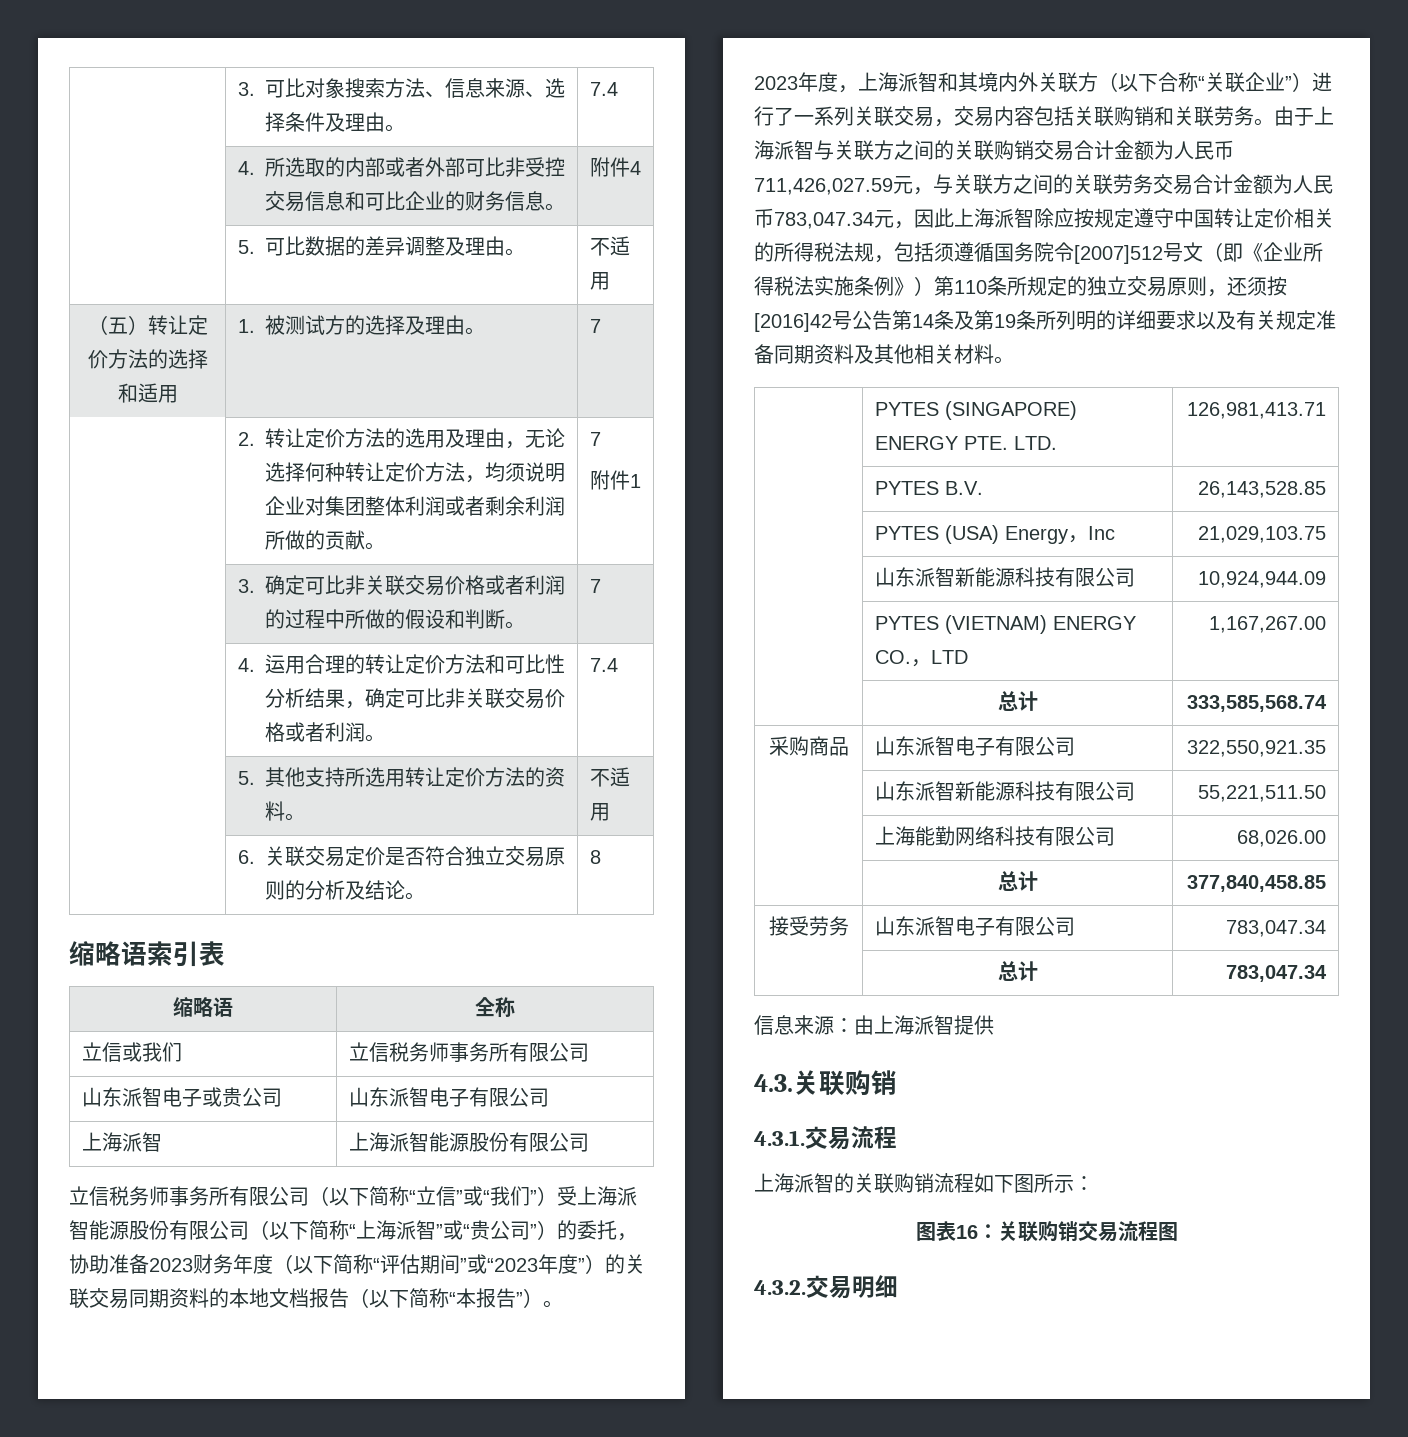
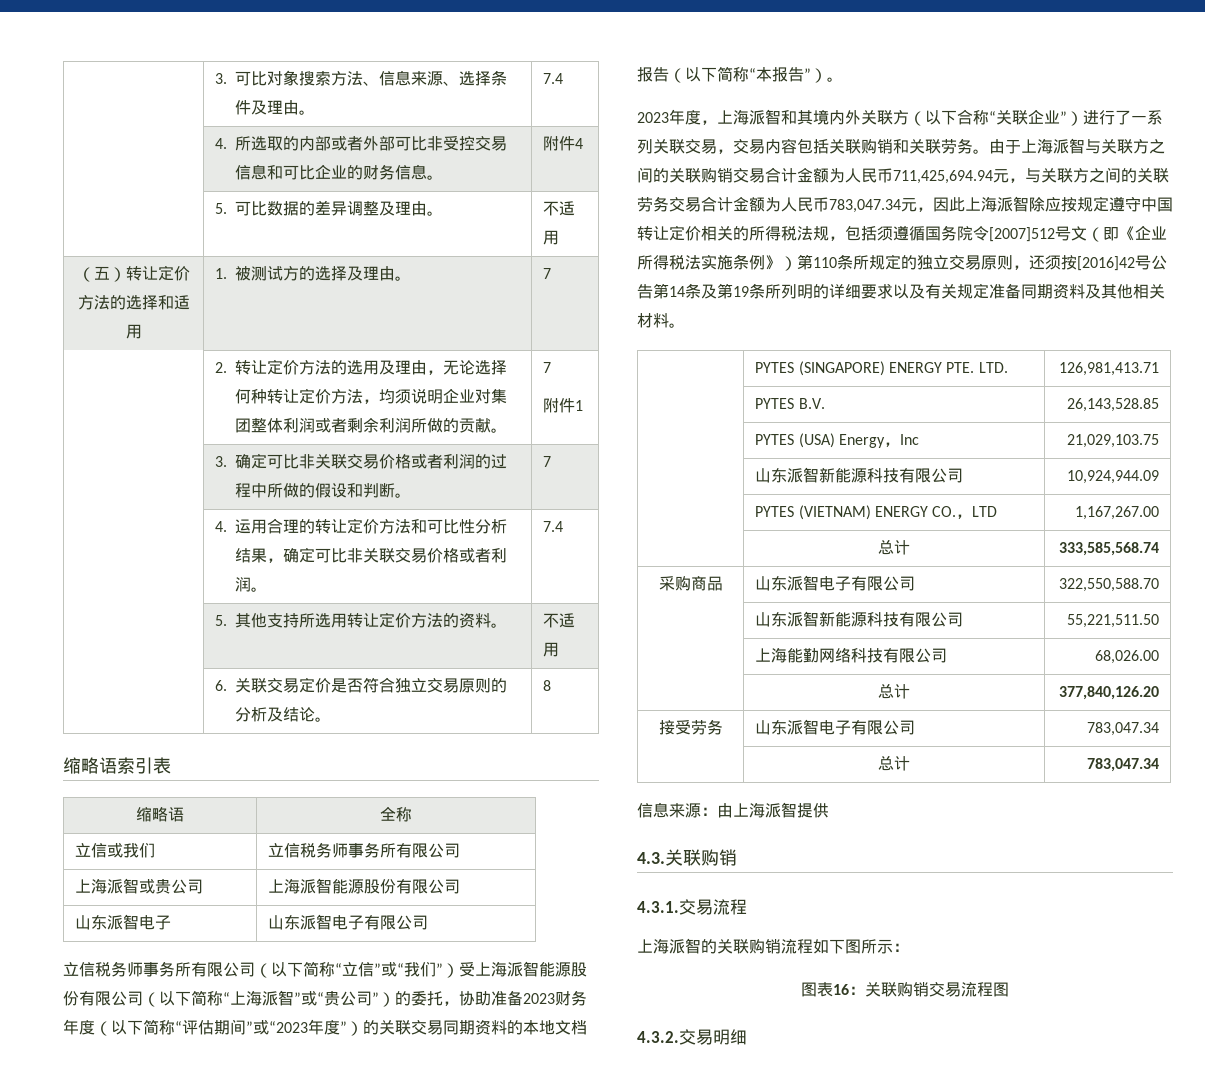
- 山东派智电子或贵公司 | 山东派智电子有限公司
- 上海派智 | 上海派智能源股份有限公司
+ 上海派智或贵公司 | 上海派智能源股份有限公司
+ 山东派智电子 | 山东派智电子有限公司
- 由于上海派智与关联方之间的关联购销交易合计金额为人民币711,426,027.59元，与关联方之间的关联劳务交易合计金额为人民币783,047.34元，因此上海派智除应按规定遵守中国转让定价相关的所得税法规，包括须遵循国务院令[2007]512号文（即《企业所得税法实施条例》）第110条所规定的独立交易原则，还须按[2016]42号公告第14条及第19条所列明的详细要求以及有关规定准备同期资料及其他相关材料。
+ 由于上海派智与关联方之间的关联购销交易合计金额为人民币711,425,694.94元，与关联方之间的关联劳务交易合计金额为人民币783,047.34元，因此上海派智除应按规定遵守中国转让定价相关的所得税法规，包括须遵循国务院令[2007]512号文（即《企业所得税法实施条例》）第110条所规定的独立交易原则，还须按[2016]42号公告第14条及第19条所列明的详细要求以及有关规定准备同期资料及其他相关材料。
- 采购商品 | 山东派智电子有限公司 | 322,550,921.35
+ 采购商品 | 山东派智电子有限公司 | 322,550,588.70
- | 总计 | 377,840,458.85
+ | 总计 | 377,840,126.20

